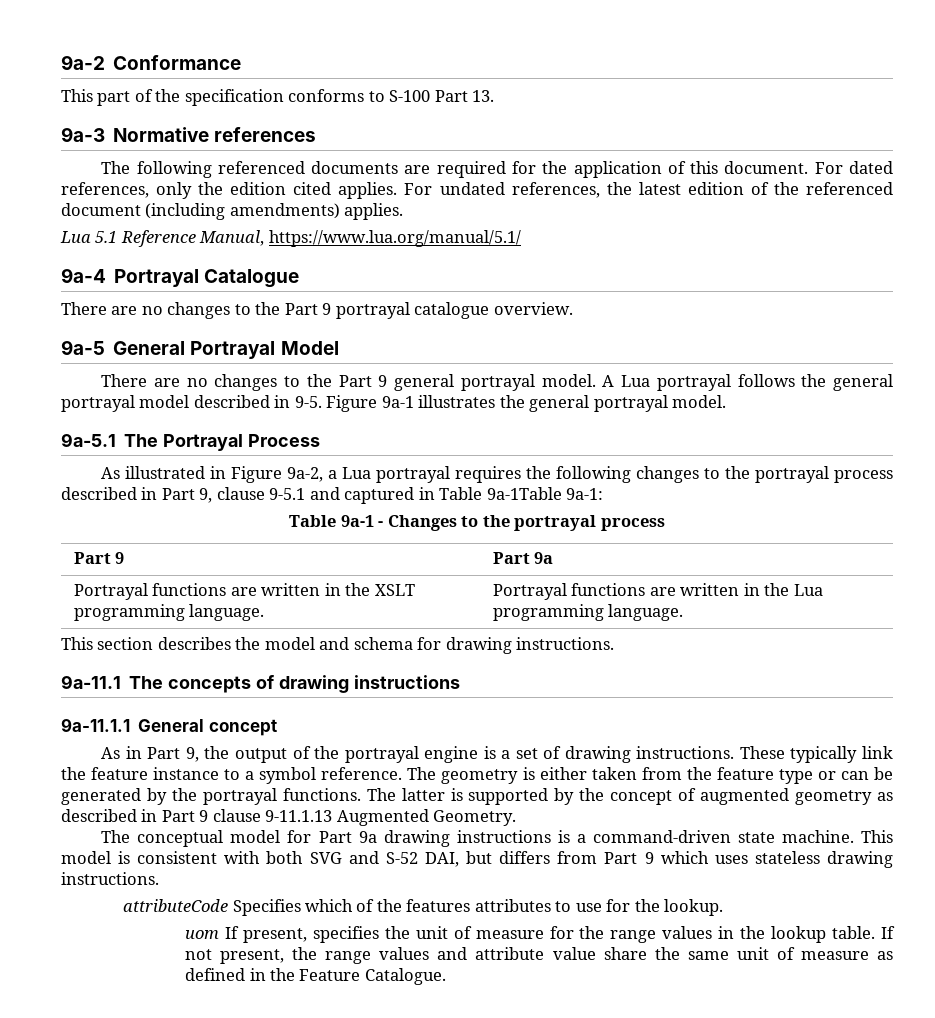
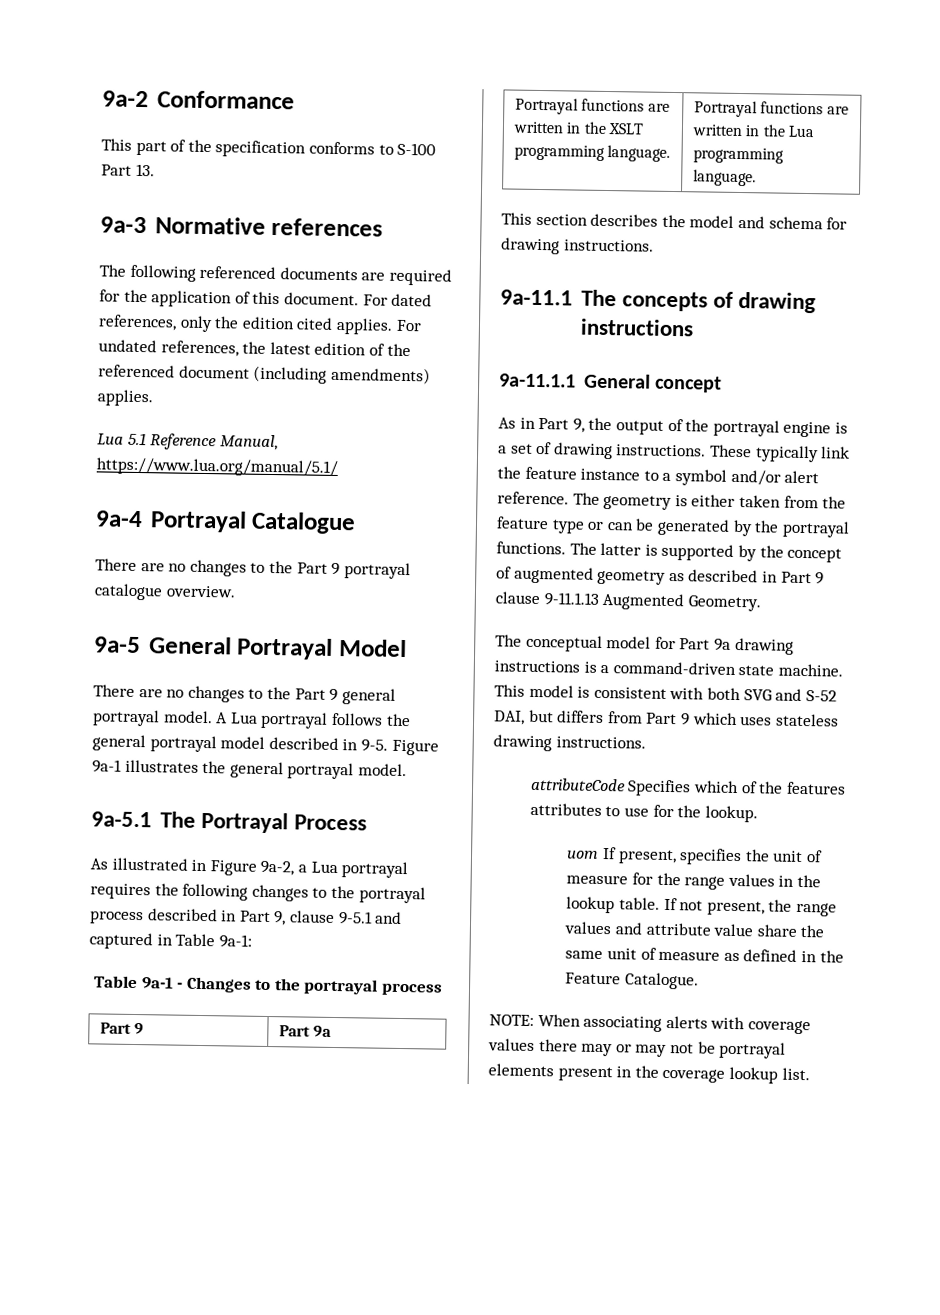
- As illustrated in Figure 9a-2, a Lua portrayal requires the following changes to the portrayal process described in Part 9, clause 9-5.1 and captured in Table 9a-1Table 9a-1:
+ As illustrated in Figure 9a-2, a Lua portrayal requires the following changes to the portrayal process described in Part 9, clause 9-5.1 and captured in Table 9a-1:
- These typically link the feature instance to a symbol reference.
+ These typically link the feature instance to a symbol and/or alert reference.
+ NOTE: When associating alerts with coverage values there may or may not be portrayal elements present in the coverage lookup list.

